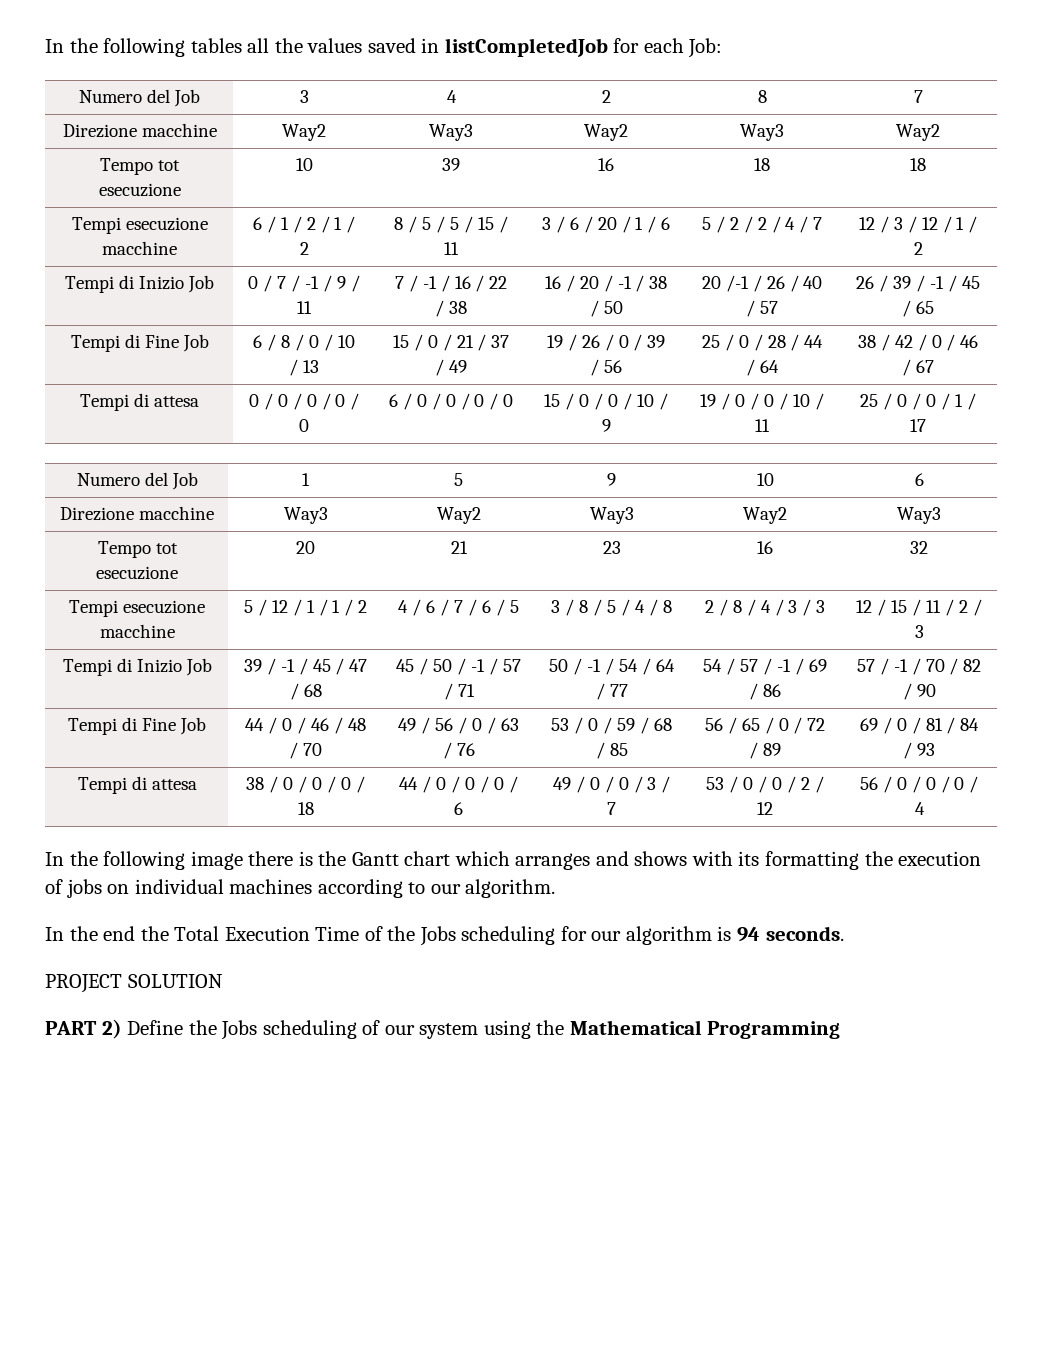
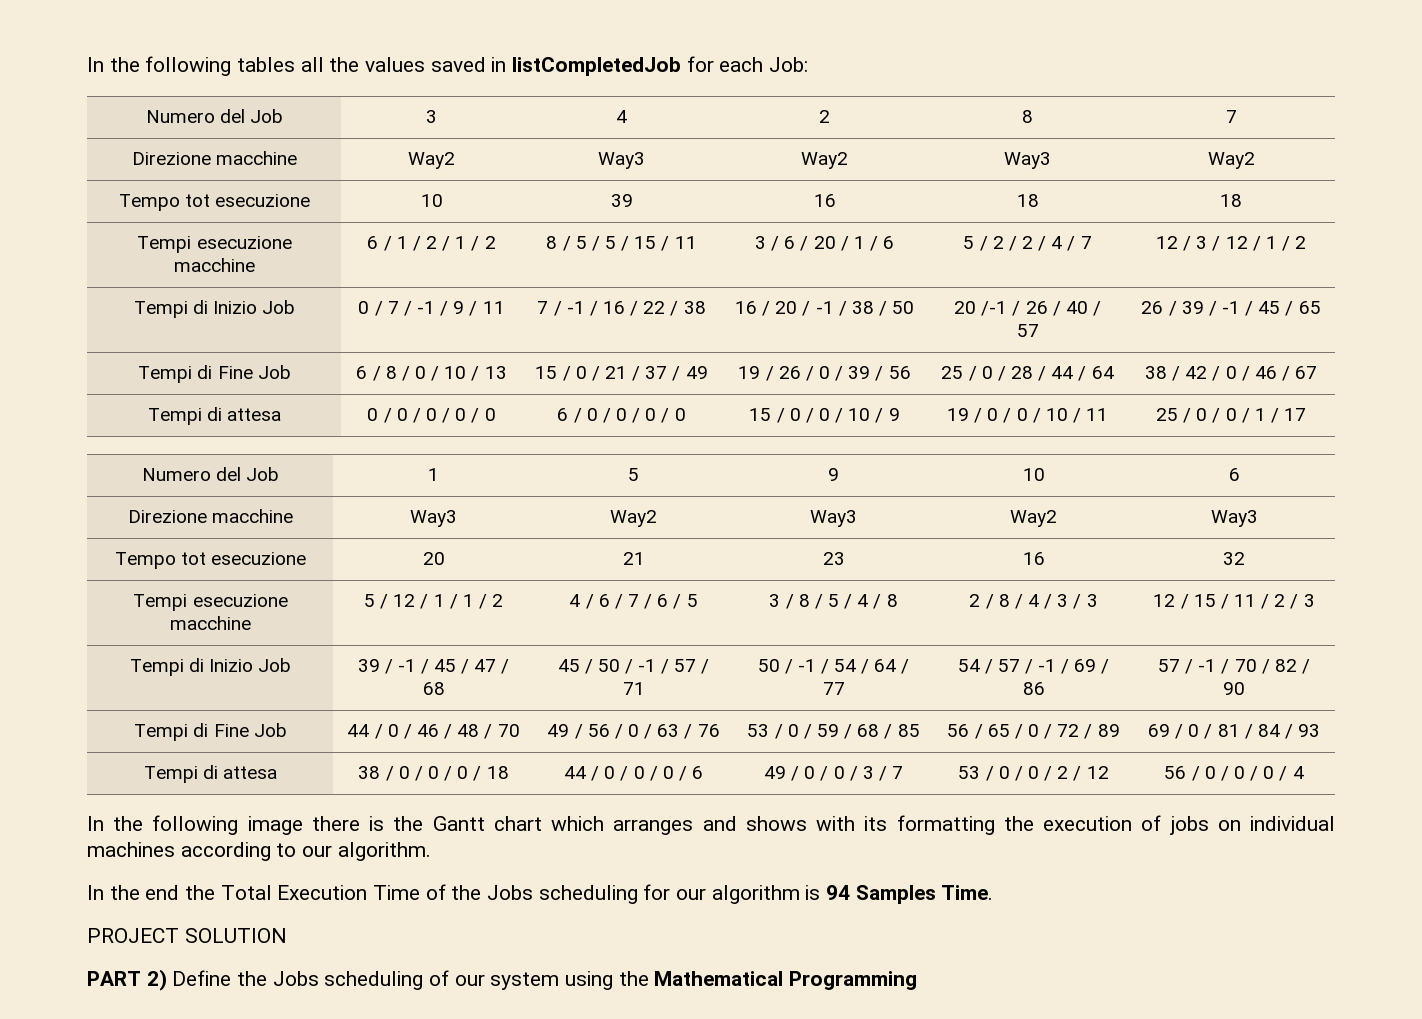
- In the end the Total Execution Time of the Jobs scheduling for our algorithm is 94 seconds.
+ In the end the Total Execution Time of the Jobs scheduling for our algorithm is 94 Samples Time.

